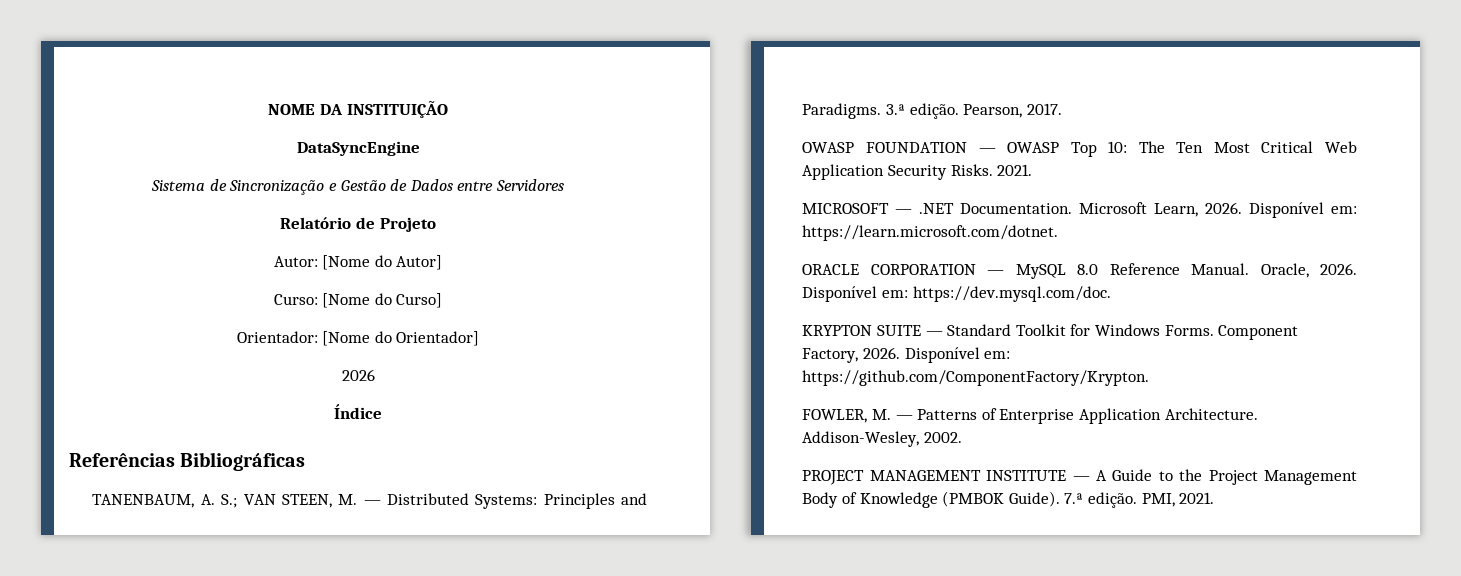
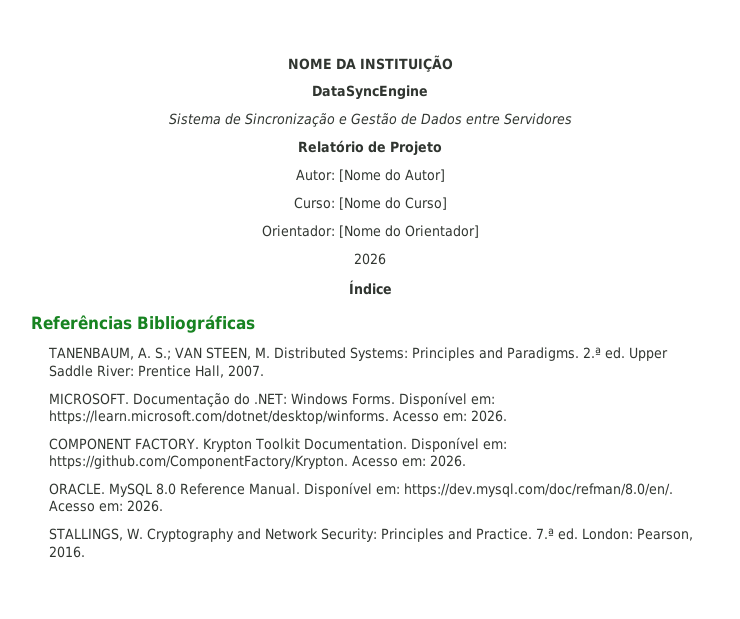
- TANENBAUM, A. S.; VAN STEEN, M. — Distributed Systems: Principles and Paradigms.
+ TANENBAUM, A. S.; VAN STEEN, M. Distributed Systems: Principles and Paradigms.
- 3.ª edição. Pearson, 2017.
- OWASP FOUNDATION — OWASP Top 10: The Ten Most Critical Web Application Security Risks. 2021.
- MICROSOFT — .NET Documentation. Microsoft Learn, 2026. Disponível em: https://learn.microsoft.com/dotnet.
- ORACLE CORPORATION — MySQL 8.0 Reference Manual. Oracle, 2026. Disponível em: https://dev.mysql.com/doc.
- KRYPTON SUITE — Standard Toolkit for Windows Forms. Component Factory, 2026. Disponível em: https://github.com/ComponentFactory/Krypton.
- FOWLER, M. — Patterns of Enterprise Application Architecture. Addison-Wesley, 2002.
- PROJECT MANAGEMENT INSTITUTE — A Guide to the Project Management Body of Knowledge (PMBOK Guide). 7.ª edição. PMI, 2021.
+ 2.ª ed. Upper Saddle River: Prentice Hall, 2007.
+ MICROSOFT. Documentação do .NET: Windows Forms. Disponível em: https://learn.microsoft.com/dotnet/desktop/winforms. Acesso em: 2026.
+ COMPONENT FACTORY. Krypton Toolkit Documentation. Disponível em: https://github.com/ComponentFactory/Krypton. Acesso em: 2026.
+ ORACLE. MySQL 8.0 Reference Manual. Disponível em: https://dev.mysql.com/doc/refman/8.0/en/. Acesso em: 2026.
+ STALLINGS, W. Cryptography and Network Security: Principles and Practice. 7.ª ed. London: Pearson, 2016.

